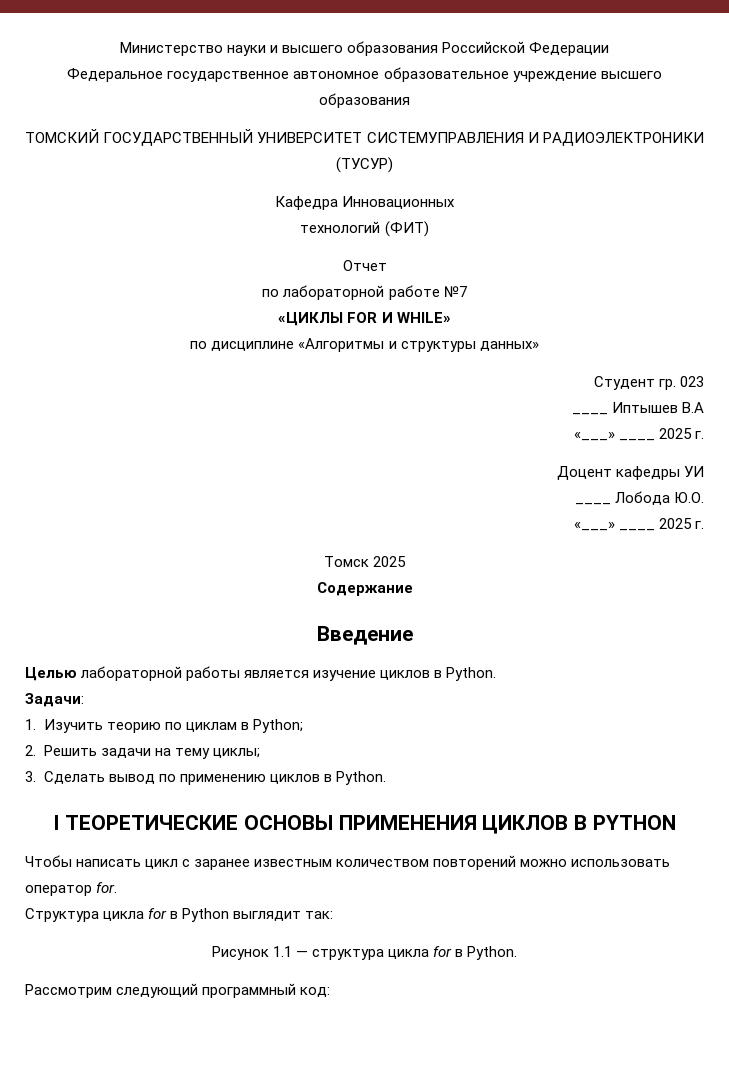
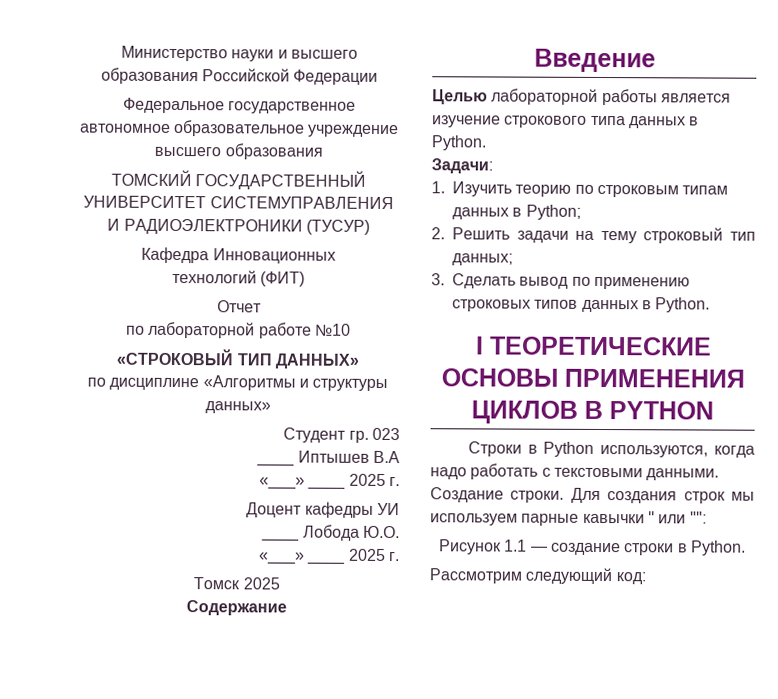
- по лабораторной работе №7
- «ЦИКЛЫ FOR И WHILE»
+ по лабораторной работе №10
+ «СТРОКОВЫЙ ТИП ДАННЫХ»
- Целью лабораторной работы является изучение циклов в Python.
+ Целью лабораторной работы является изучение строкового типа данных в Python.
- 1. Изучить теорию по циклам в Python;
+ 1. Изучить теорию по строковым типам данных в Python;
- 2. Решить задачи на тему циклы;
+ 2. Решить задачи на тему строковый тип данных;
- 3. Сделать вывод по применению циклов в Python.
+ 3. Сделать вывод по применению строковых типов данных в Python.
- Чтобы написать цикл с заранее известным количеством повторений можно использовать оператор for.
- Структура цикла for в Python выглядит так:
+ Строки в Python используются, когда надо работать с текстовыми данными. Создание строки. Для создания строк мы используем парные кавычки '' или "":
- Рисунок 1.1 — структура цикла for в Python.
+ Рисунок 1.1 — создание строки в Python.
- Рассмотрим следующий программный код:
+ Рассмотрим следующий код:

